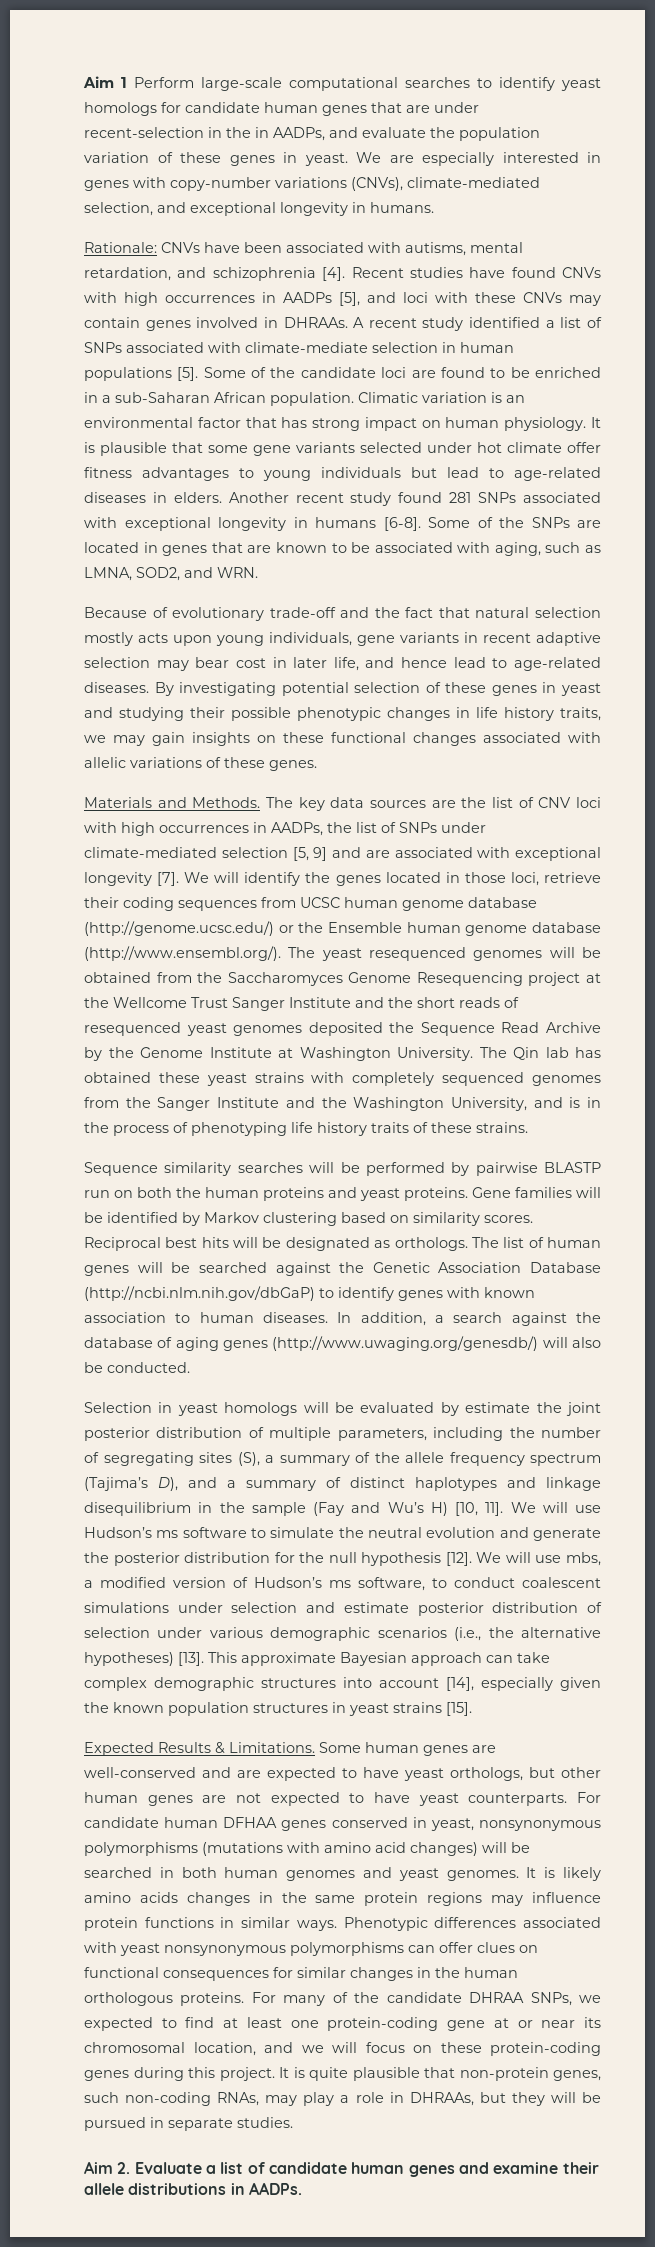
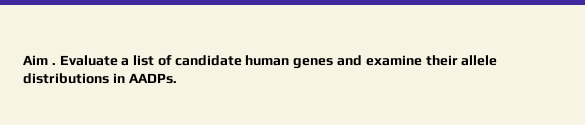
- Aim 1 Perform large-scale computational searches to identify yeast homologs for candidate human genes that are under recent-selection in the in AADPs, and evaluate the population variation of these genes in yeast. We are especially interested in genes with copy-number variations (CNVs), climate-mediated selection, and exceptional longevity in humans.
- Rationale: CNVs have been associated with autisms, mental retardation, and schizophrenia [4]. Recent studies have found CNVs with high occurrences in AADPs [5], and loci with these CNVs may contain genes involved in DHRAAs. A recent study identified a list of SNPs associated with climate-mediate selection in human populations [5]. Some of the candidate loci are found to be enriched in a sub-Saharan African population. Climatic variation is an environmental factor that has strong impact on human physiology. It is plausible that some gene variants selected under hot climate offer fitness advantages to young individuals but lead to age-related diseases in elders. Another recent study found 281 SNPs associated with exceptional longevity in humans [6-8]. Some of the SNPs are located in genes that are known to be associated with aging, such as LMNA, SOD2, and WRN.
- Because of evolutionary trade-off and the fact that natural selection mostly acts upon young individuals, gene variants in recent adaptive selection may bear cost in later life, and hence lead to age-related diseases. By investigating potential selection of these genes in yeast and studying their possible phenotypic changes in life history traits, we may gain insights on these functional changes associated with allelic variations of these genes.
- Materials and Methods. The key data sources are the list of CNV loci with high occurrences in AADPs, the list of SNPs under climate-mediated selection [5, 9] and are associated with exceptional longevity [7]. We will identify the genes located in those loci, retrieve their coding sequences from UCSC human genome database (http://genome.ucsc.edu/) or the Ensemble human genome database (http://www.ensembl.org/). The yeast resequenced genomes will be obtained from the Saccharomyces Genome Resequencing project at the Wellcome Trust Sanger Institute and the short reads of resequenced yeast genomes deposited the Sequence Read Archive by the Genome Institute at Washington University. The Qin lab has obtained these yeast strains with completely sequenced genomes from the Sanger Institute and the Washington University, and is in the process of phenotyping life history traits of these strains.
- Sequence similarity searches will be performed by pairwise BLASTP run on both the human proteins and yeast proteins. Gene families will be identified by Markov clustering based on similarity scores. Reciprocal best hits will be designated as orthologs. The list of human genes will be searched against the Genetic Association Database (http://ncbi.nlm.nih.gov/dbGaP) to identify genes with known association to human diseases. In addition, a search against the database of aging genes (http://www.uwaging.org/genesdb/) will also be conducted.
- Selection in yeast homologs will be evaluated by estimate the joint posterior distribution of multiple parameters, including the number of segregating sites (S), a summary of the allele frequency spectrum (Tajima’s D), and a summary of distinct haplotypes and linkage disequilibrium in the sample (Fay and Wu’s H) [10, 11]. We will use Hudson’s ms software to simulate the neutral evolution and generate the posterior distribution for the null hypothesis [12]. We will use mbs, a modified version of Hudson’s ms software, to conduct coalescent simulations under selection and estimate posterior distribution of selection under various demographic scenarios (i.e., the alternative hypotheses) [13]. This approximate Bayesian approach can take complex demographic structures into account [14], especially given the known population structures in yeast strains [15].
- Expected Results & Limitations. Some human genes are well-conserved and are expected to have yeast orthologs, but other human genes are not expected to have yeast counterparts. For candidate human DFHAA genes conserved in yeast, nonsynonymous polymorphisms (mutations with amino acid changes) will be searched in both human genomes and yeast genomes. It is likely amino acids changes in the same protein regions may influence protein functions in similar ways. Phenotypic differences associated with yeast nonsynonymous polymorphisms can offer clues on functional consequences for similar changes in the human orthologous proteins. For many of the candidate DHRAA SNPs, we expected to find at least one protein-coding gene at or near its chromosomal location, and we will focus on these protein-coding genes during this project. It is quite plausible that non-protein genes, such non-coding RNAs, may play a role in DHRAAs, but they will be pursued in separate studies.
- Aim 2. Evaluate a list of candidate human genes and examine their allele distributions in AADPs.
+ Aim . Evaluate a list of candidate human genes and examine their allele distributions in AADPs.

